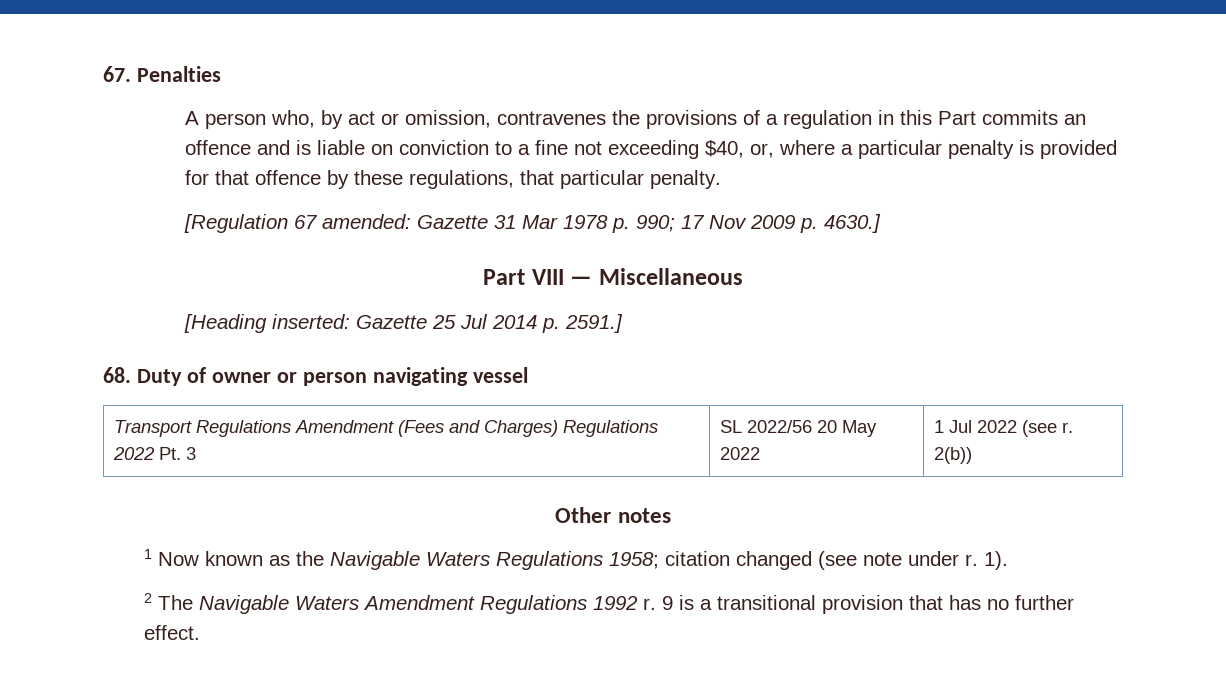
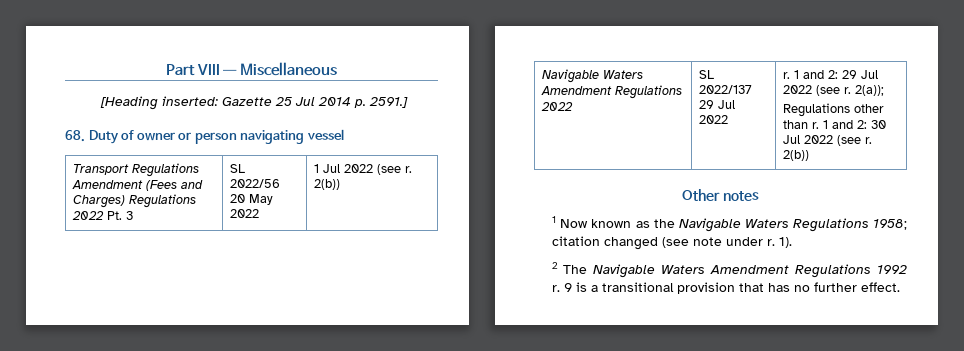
- 67. Penalties
- A person who, by act or omission, contravenes the provisions of a regulation in this Part commits an offence and is liable on conviction to a fine not exceeding $40, or, where a particular penalty is provided for that offence by these regulations, that particular penalty.
- [Regulation 67 amended: Gazette 31 Mar 1978 p. 990; 17 Nov 2009 p. 4630.]
+ Navigable Waters Amendment Regulations 2022 | SL 2022/137 29 Jul 2022 | r. 1 and 2: 29 Jul 2022 (see r. 2(a));
+ Regulations other than r. 1 and 2: 30 Jul 2022 (see r. 2(b))

